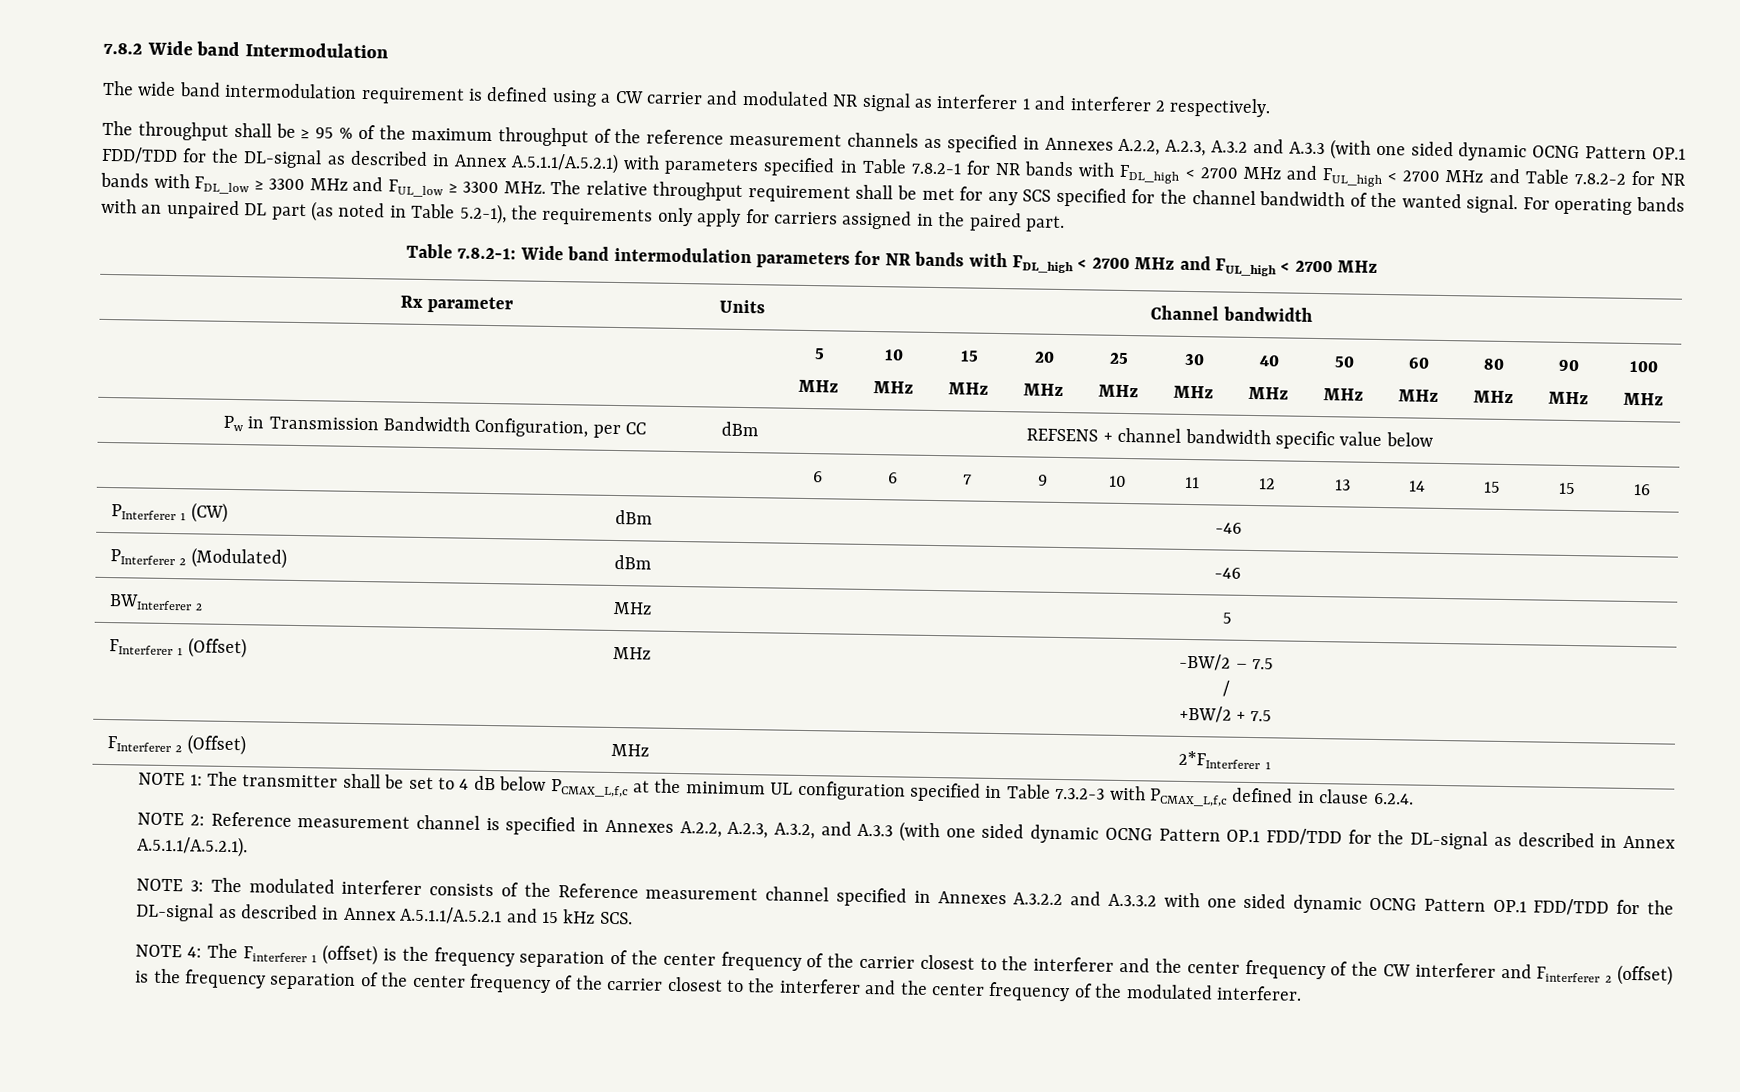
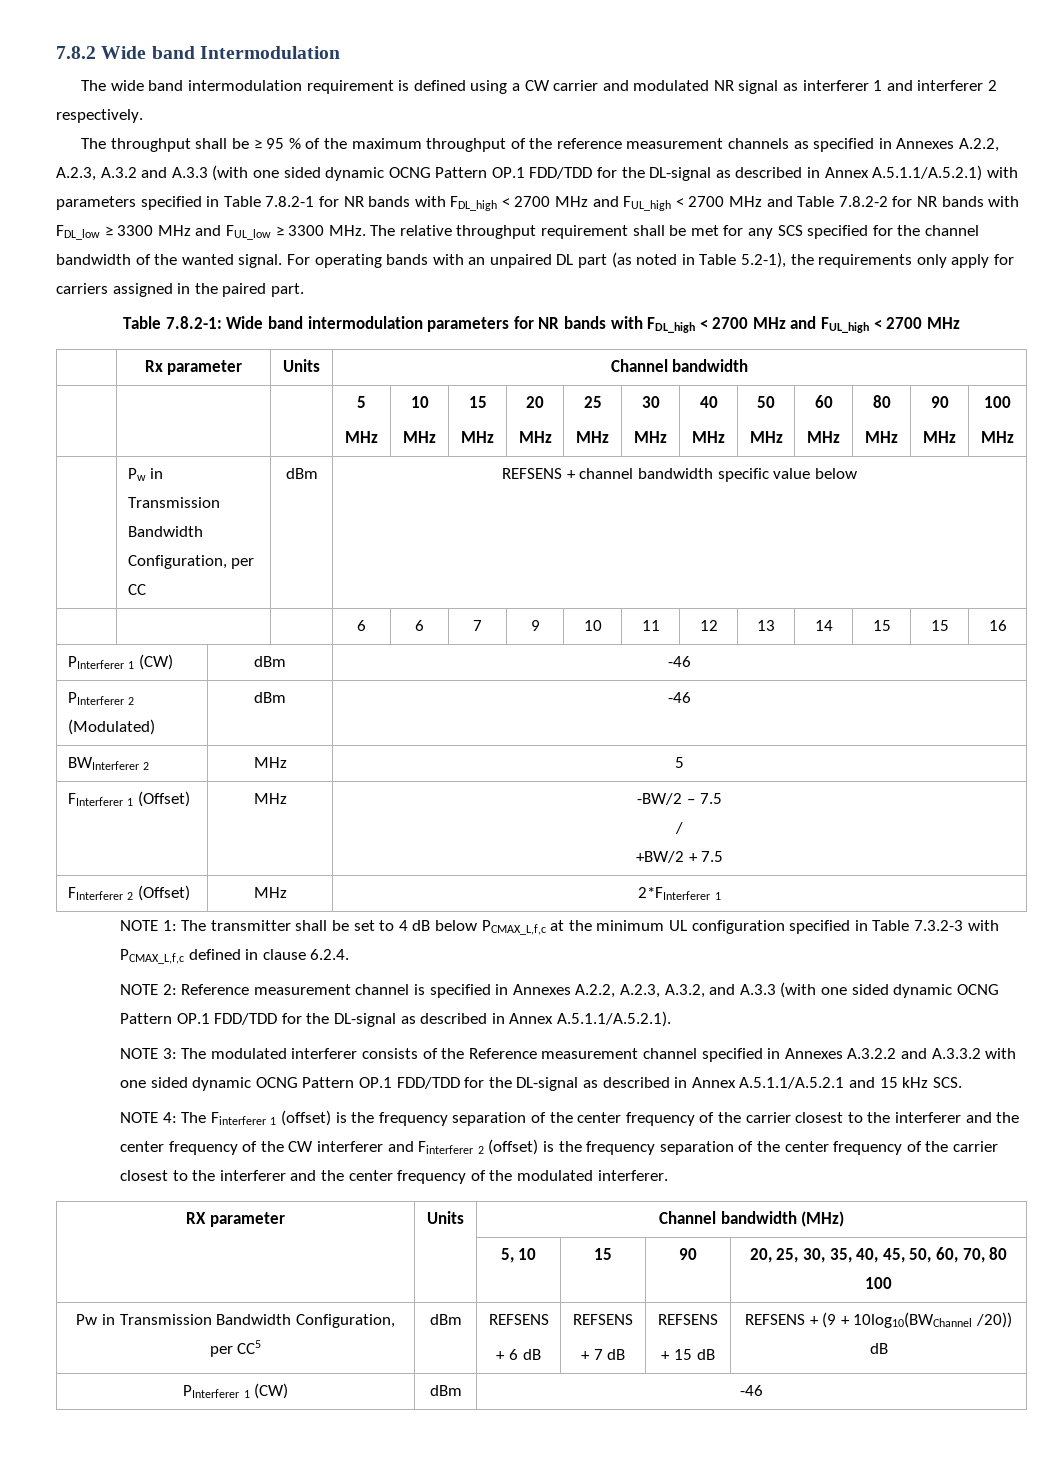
+ RX parameter | Units | Channel bandwidth (MHz)
+ | | 5, 10 | 15 | 90 | 20, 25, 30, 35, 40, 45, 50, 60, 70, 80 100
+ Pw in Transmission Bandwidth Configuration, per CC5 | dBm | REFSENS
+ + 6 dB | REFSENS
+ + 7 dB | REFSENS
+ + 15 dB | REFSENS + (9 + 10log10(BWChannel /20)) dB
+ PInterferer 1 (CW) | dBm | -46

